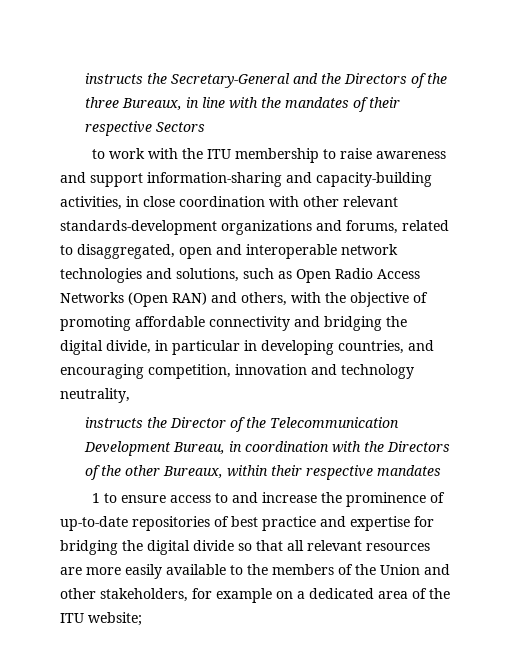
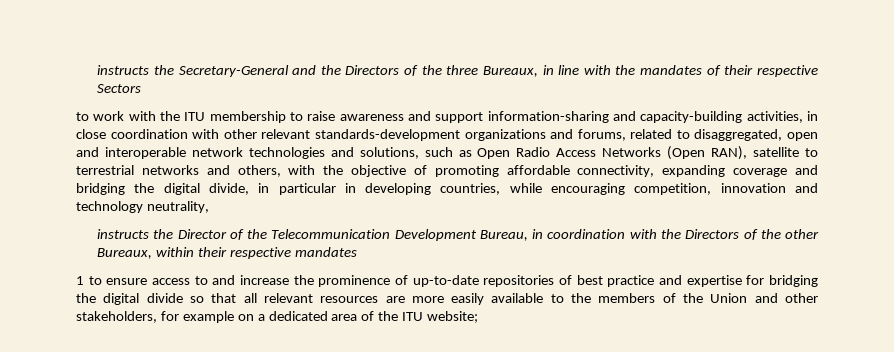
- to work with the ITU membership to raise awareness and support information-sharing and capacity-building activities, in close coordination with other relevant standards-development organizations and forums, related to disaggregated, open and interoperable network technologies and solutions, such as Open Radio Access Networks (Open RAN) and others, with the objective of promoting affordable connectivity and bridging the digital divide, in particular in developing countries, and encouraging competition, innovation and technology neutrality,
+ to work with the ITU membership to raise awareness and support information-sharing and capacity-building activities, in close coordination with other relevant standards-development organizations and forums, related to disaggregated, open and interoperable network technologies and solutions, such as Open Radio Access Networks (Open RAN), satellite to terrestrial networks and others, with the objective of promoting affordable connectivity, expanding coverage and bridging the digital divide, in particular in developing countries, while encouraging competition, innovation and technology neutrality,

